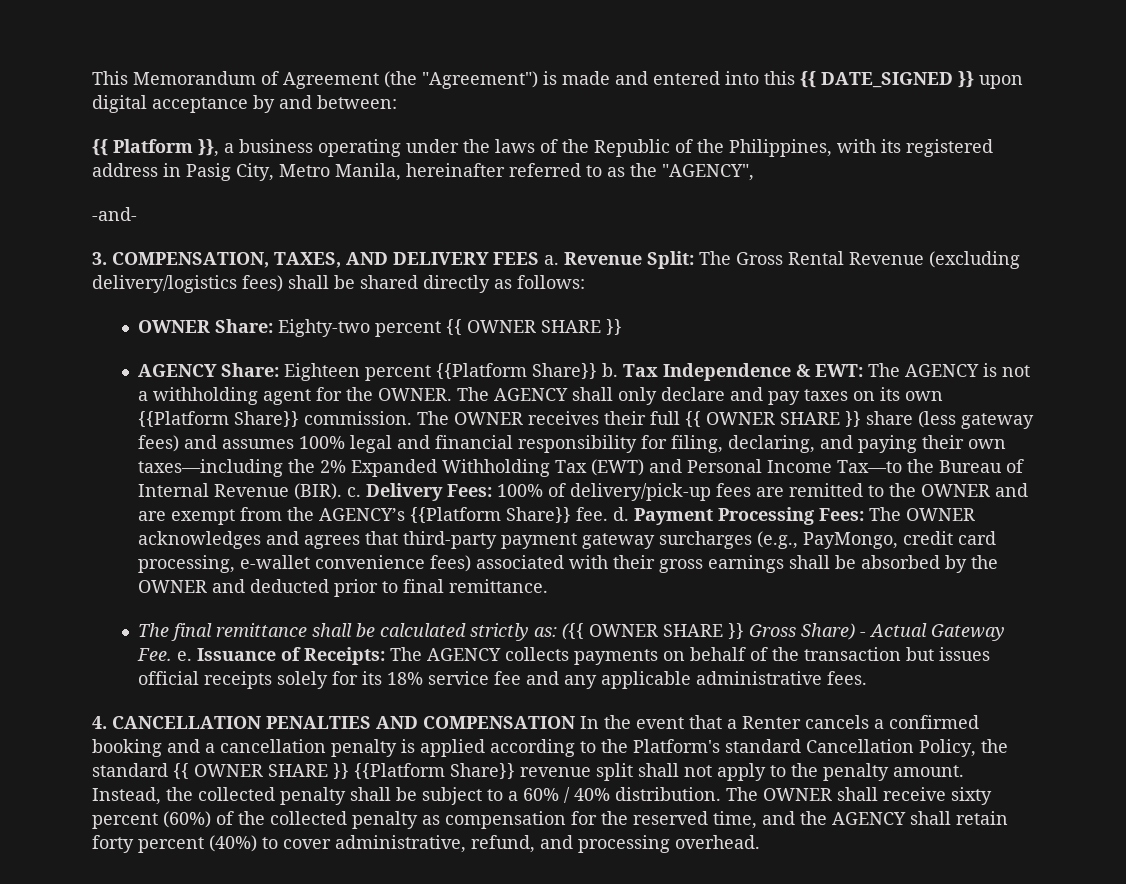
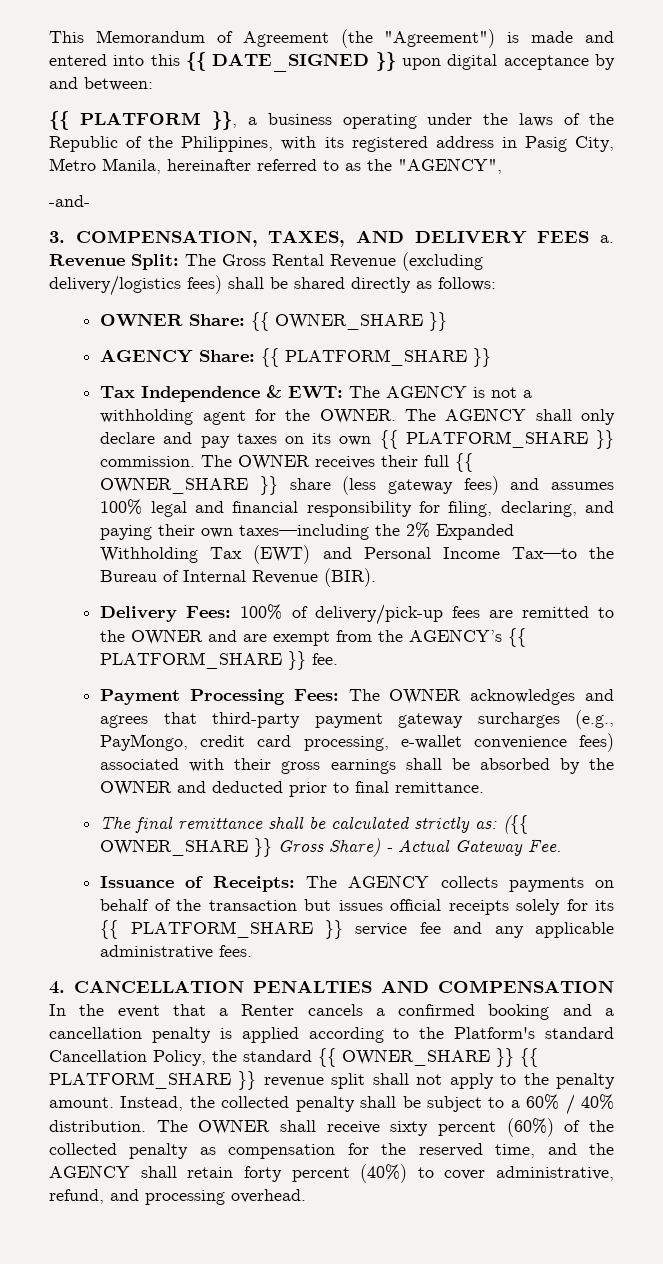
- {{ Platform }}, a business operating under the laws of the Republic of the Philippines, with its registered address in Pasig City, Metro Manila, hereinafter referred to as the "AGENCY",
+ {{ PLATFORM }}, a business operating under the laws of the Republic of the Philippines, with its registered address in Pasig City, Metro Manila, hereinafter referred to as the "AGENCY",
- OWNER Share: Eighty-two percent {{ OWNER SHARE }}
- AGENCY Share: Eighteen percent {{Platform Share}} b. Tax Independence & EWT: The AGENCY is not a withholding agent for the OWNER.
+ OWNER Share: {{ OWNER_SHARE }}
+ AGENCY Share: {{ PLATFORM_SHARE }}
+ Tax Independence & EWT: The AGENCY is not a withholding agent for the OWNER.
- The AGENCY shall only declare and pay taxes on its own {{Platform Share}} commission.
+ The AGENCY shall only declare and pay taxes on its own {{ PLATFORM_SHARE }} commission.
- The OWNER receives their full {{ OWNER SHARE }} share (less gateway fees) and assumes 100% legal and financial responsibility for filing, declaring, and paying their own taxes—including the 2% Expanded Withholding Tax (EWT) and Personal Income Tax—to the Bureau of Internal Revenue (BIR). c. Delivery Fees:
+ The OWNER receives their full {{ OWNER_SHARE }} share (less gateway fees) and assumes 100% legal and financial responsibility for filing, declaring, and paying their own taxes—including the 2% Expanded Withholding Tax (EWT) and Personal Income Tax—to the Bureau of Internal Revenue (BIR).
+ Delivery Fees:
- 100% of delivery/pick-up fees are remitted to the OWNER and are exempt from the AGENCY’s {{Platform Share}} fee. d. Payment Processing Fees:
+ 100% of delivery/pick-up fees are remitted to the OWNER and are exempt from the AGENCY’s {{ PLATFORM_SHARE }} fee.
+ Payment Processing Fees:
- The final remittance shall be calculated strictly as: ({{ OWNER SHARE }} Gross Share) - Actual Gateway Fee. e. Issuance of Receipts: The AGENCY collects payments on behalf of the transaction but issues official receipts solely for its 18% service fee and any applicable administrative fees.
+ The final remittance shall be calculated strictly as: ({{ OWNER_SHARE }} Gross Share) - Actual Gateway Fee.
+ Issuance of Receipts: The AGENCY collects payments on behalf of the transaction but issues official receipts solely for its {{ PLATFORM_SHARE }} service fee and any applicable administrative fees.
- 4. CANCELLATION PENALTIES AND COMPENSATION In the event that a Renter cancels a confirmed booking and a cancellation penalty is applied according to the Platform's standard Cancellation Policy, the standard {{ OWNER SHARE }} {{Platform Share}} revenue split shall not apply to the penalty amount.
+ 4. CANCELLATION PENALTIES AND COMPENSATION In the event that a Renter cancels a confirmed booking and a cancellation penalty is applied according to the Platform's standard Cancellation Policy, the standard {{ OWNER_SHARE }} {{ PLATFORM_SHARE }} revenue split shall not apply to the penalty amount.

